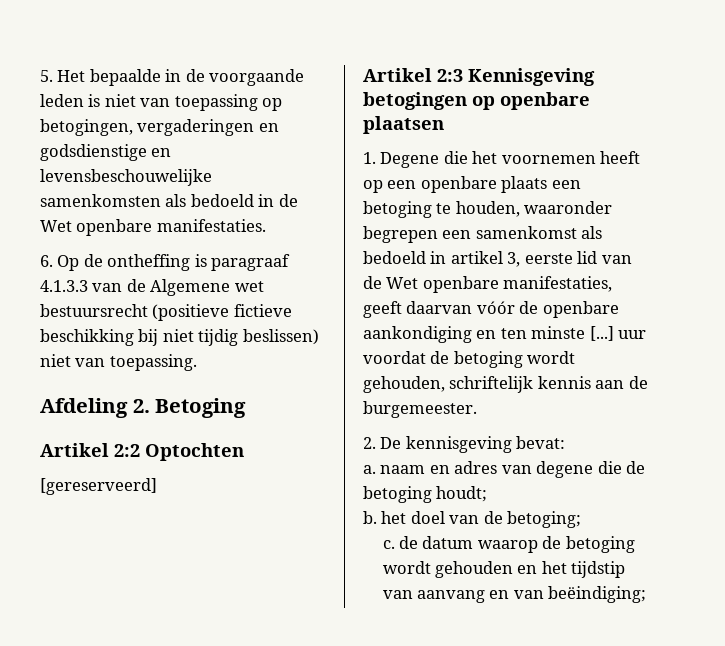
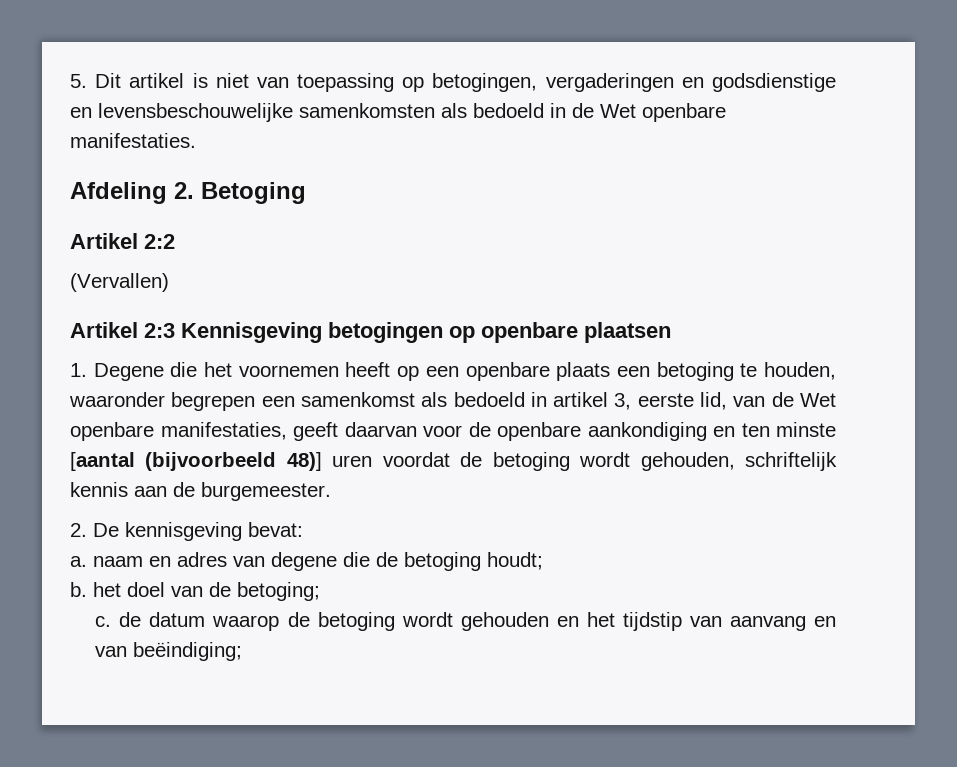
- 5. Het bepaalde in de voorgaande leden is niet van toepassing op betogingen, vergaderingen en godsdienstige en levensbeschouwelijke samenkomsten als bedoeld in de Wet openbare manifestaties.
+ 5. Dit artikel is niet van toepassing op betogingen, vergaderingen en godsdienstige en levensbeschouwelijke samenkomsten als bedoeld in de Wet openbare manifestaties.
- 6. Op de ontheffing is paragraaf 4.1.3.3 van de Algemene wet bestuursrecht (positieve fictieve beschikking bij niet tijdig beslissen) niet van toepassing.
- Artikel 2:2 Optochten
- [gereserveerd]
+ Artikel 2:2
+ (Vervallen)
- 1. Degene die het voornemen heeft op een openbare plaats een betoging te houden, waaronder begrepen een samenkomst als bedoeld in artikel 3, eerste lid van de Wet openbare manifestaties, geeft daarvan vóór de openbare aankondiging en ten minste [...] uur voordat de betoging wordt gehouden, schriftelijk kennis aan de burgemeester.
+ 1. Degene die het voornemen heeft op een openbare plaats een betoging te houden, waaronder begrepen een samenkomst als bedoeld in artikel 3, eerste lid, van de Wet openbare manifestaties, geeft daarvan voor de openbare aankondiging en ten minste [aantal (bijvoorbeeld 48)] uren voordat de betoging wordt gehouden, schriftelijk kennis aan de burgemeester.

